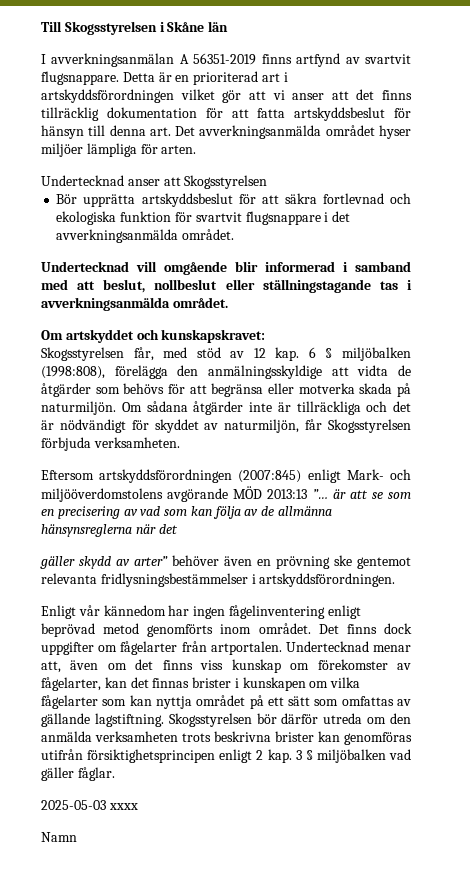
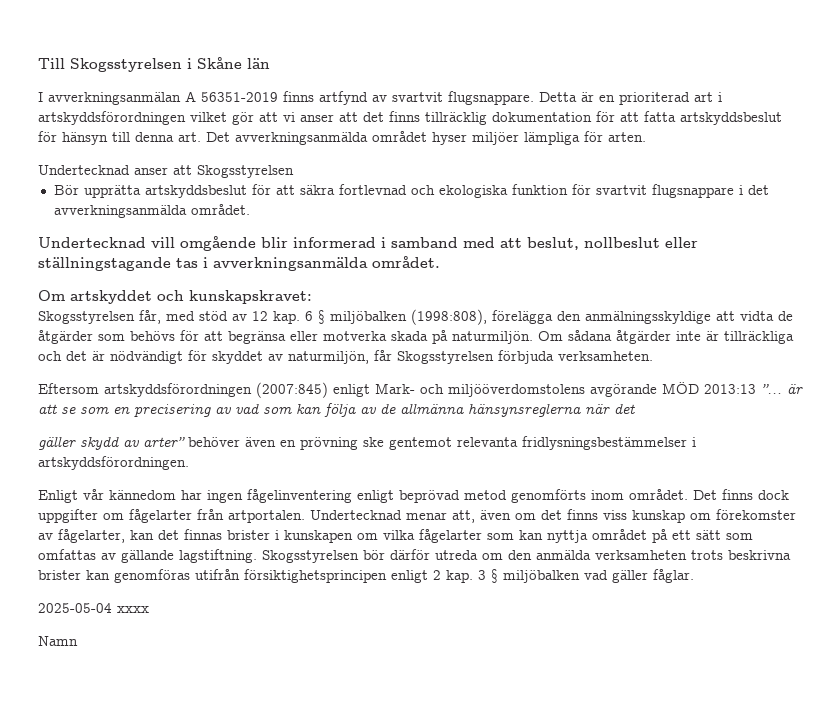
- 2025-05-03 xxxx
+ 2025-05-04 xxxx

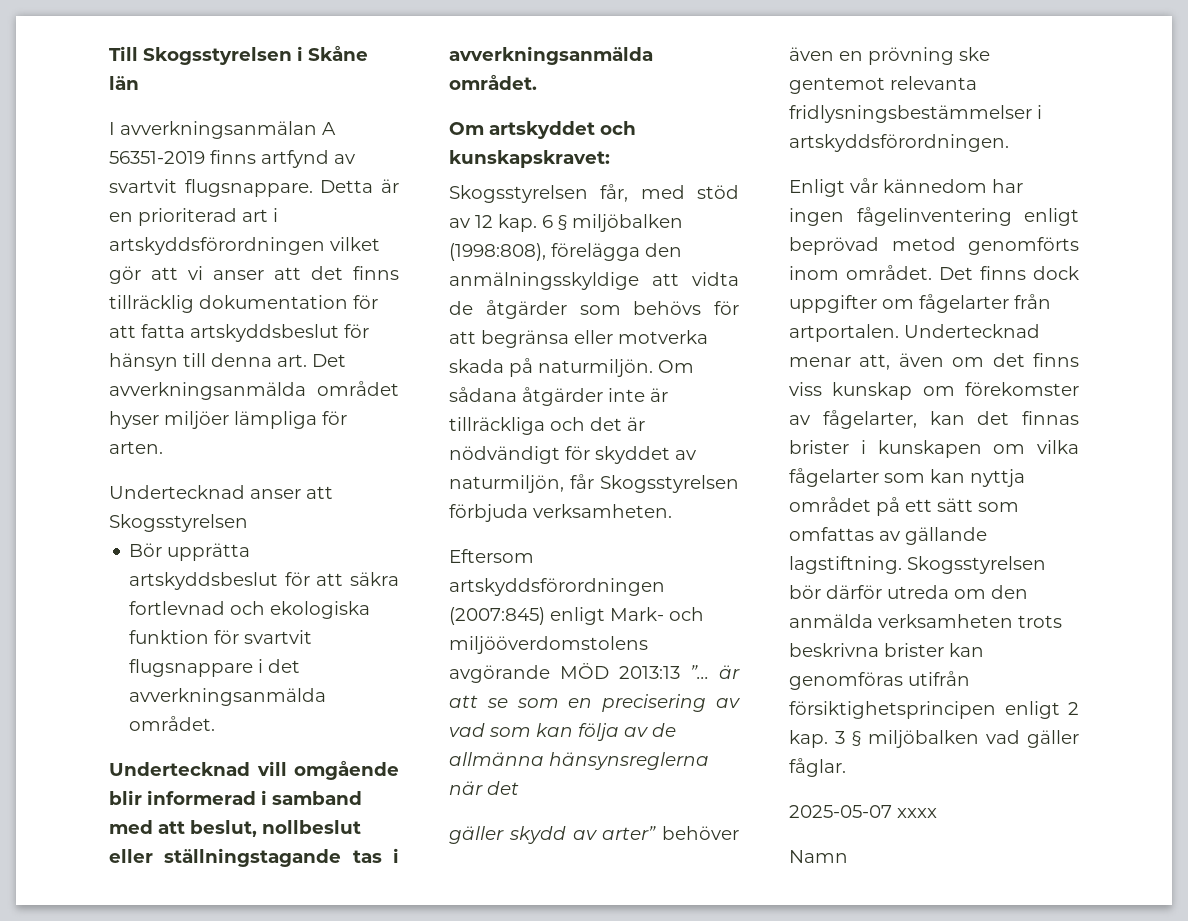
- 2025-05-04 xxxx
+ 2025-05-07 xxxx

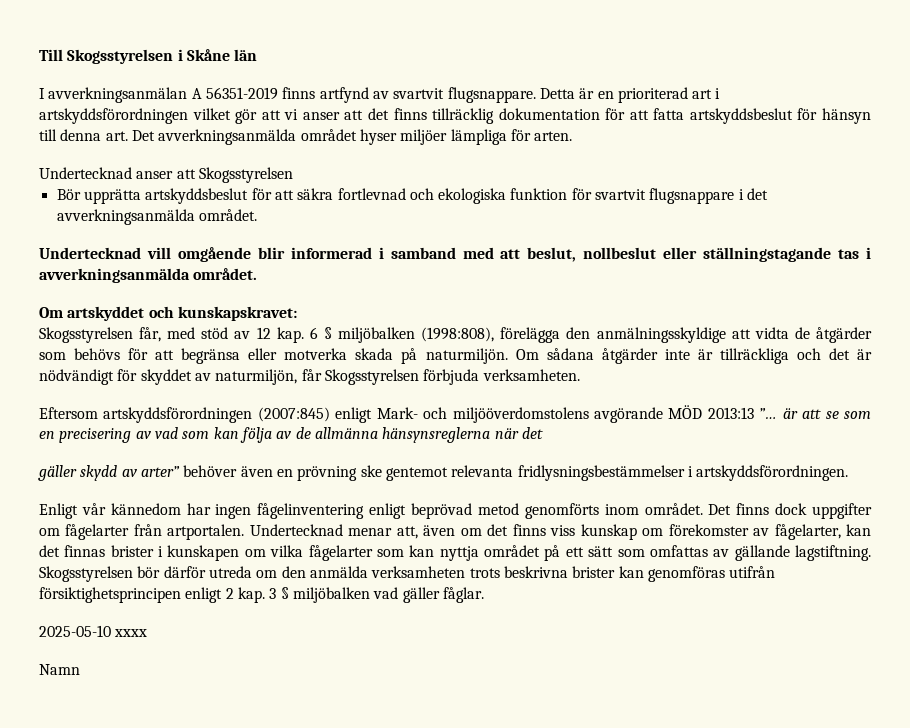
- 2025-05-07 xxxx
+ 2025-05-10 xxxx

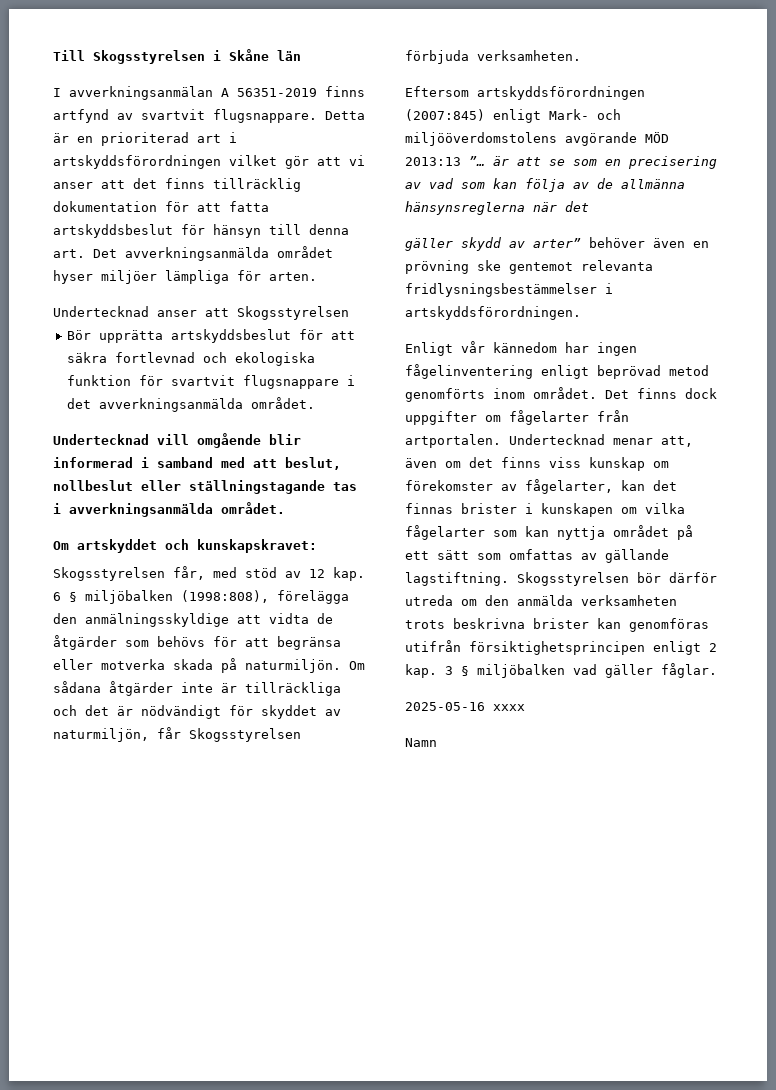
- 2025-05-10 xxxx
+ 2025-05-16 xxxx

